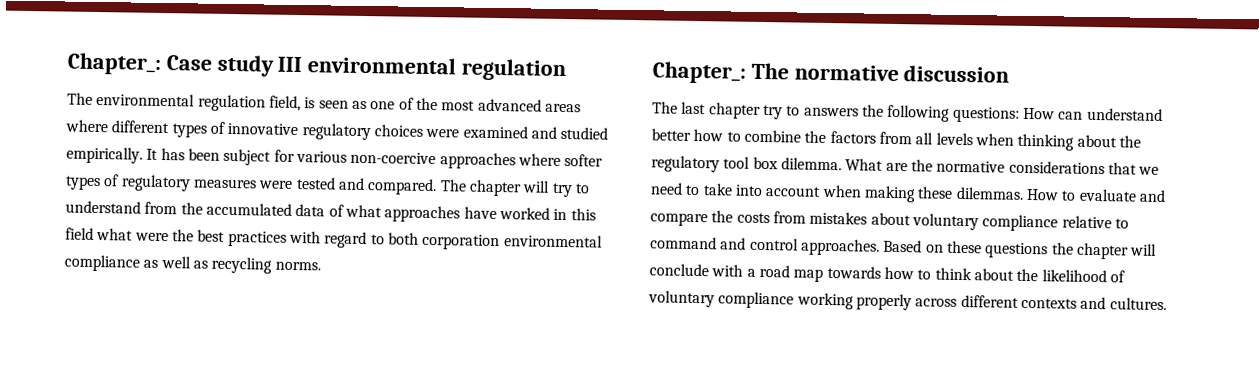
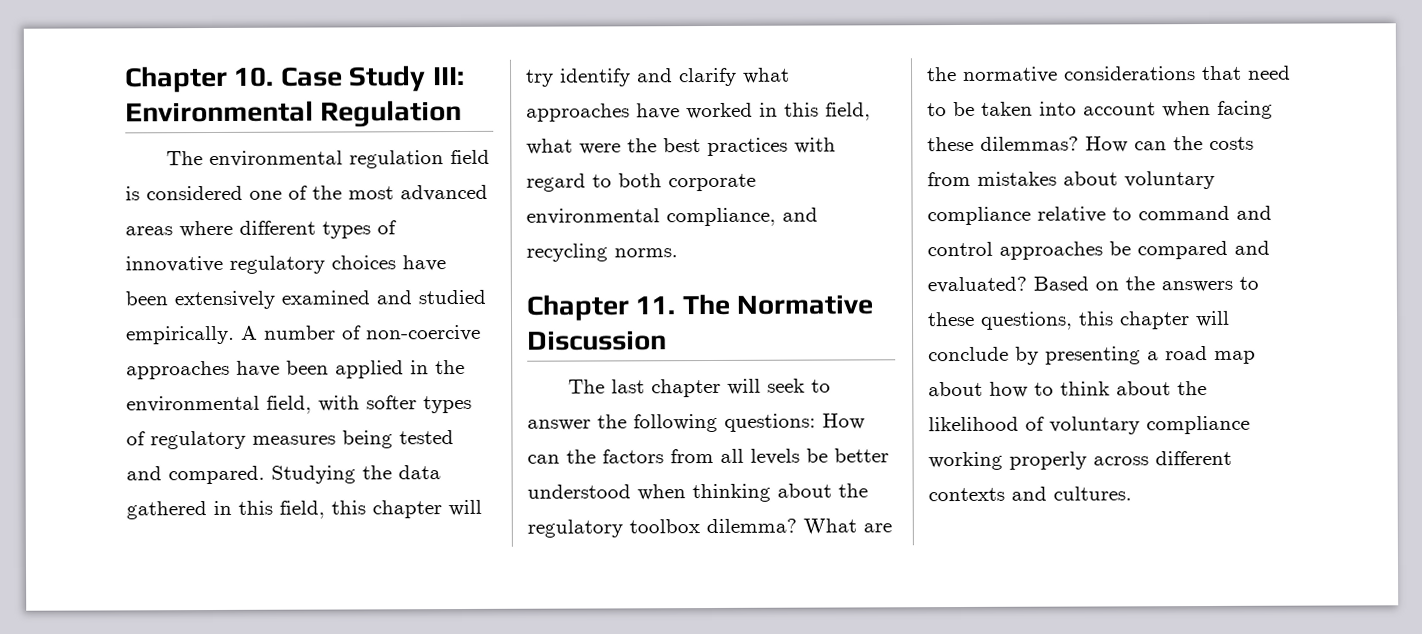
- Chapter_: Case study III environmental regulation
+ Chapter 10. Case Study III: Environmental Regulation
- The environmental regulation field, is seen as one of the most advanced areas where different types of innovative regulatory choices were examined and studied empirically.
+ The environmental regulation field is considered one of the most advanced areas where different types of innovative regulatory choices have been extensively examined and studied empirically.
- It has been subject for various non-coercive approaches where softer types of regulatory measures were tested and compared.
+ A number of non-coercive approaches have been applied in the environmental field, with softer types of regulatory measures being tested and compared.
- The chapter will try to understand from the accumulated data of what approaches have worked in this field what were the best practices with regard to both corporation environmental compliance as well as recycling norms.
- Chapter_: The normative discussion
+ Studying the data gathered in this field, this chapter will try identify and clarify what approaches have worked in this field, what were the best practices with regard to both corporate environmental compliance, and recycling norms.
+ Chapter 11. The Normative Discussion
- The last chapter try to answers the following questions: How can understand better how to combine the factors from all levels when thinking about the regulatory tool box dilemma.
+ The last chapter will seek to answer the following questions: How can the factors from all levels be better understood when thinking about the regulatory toolbox dilemma?
- What are the normative considerations that we need to take into account when making these dilemmas. How to evaluate and compare the costs from mistakes about voluntary compliance relative to command and control approaches. Based on these questions the chapter will conclude with a road map towards how to think about the likelihood of voluntary compliance working properly across different contexts and cultures.
+ What are the normative considerations that need to be taken into account when facing these dilemmas? How can the costs from mistakes about voluntary compliance relative to command and control approaches be compared and evaluated? Based on the answers to these questions, this chapter will conclude by presenting a road map about how to think about the likelihood of voluntary compliance working properly across different contexts and cultures.

